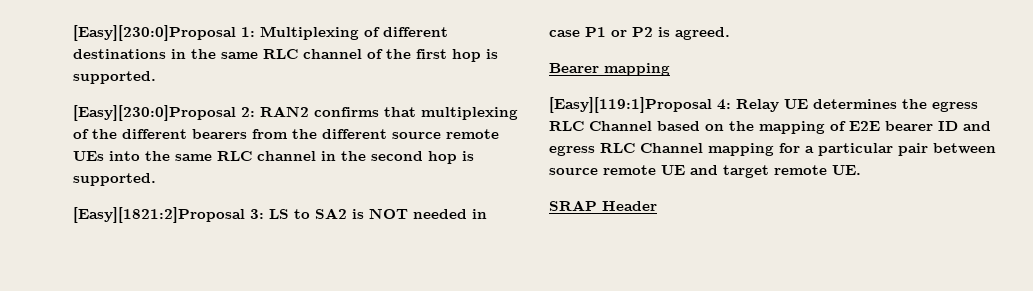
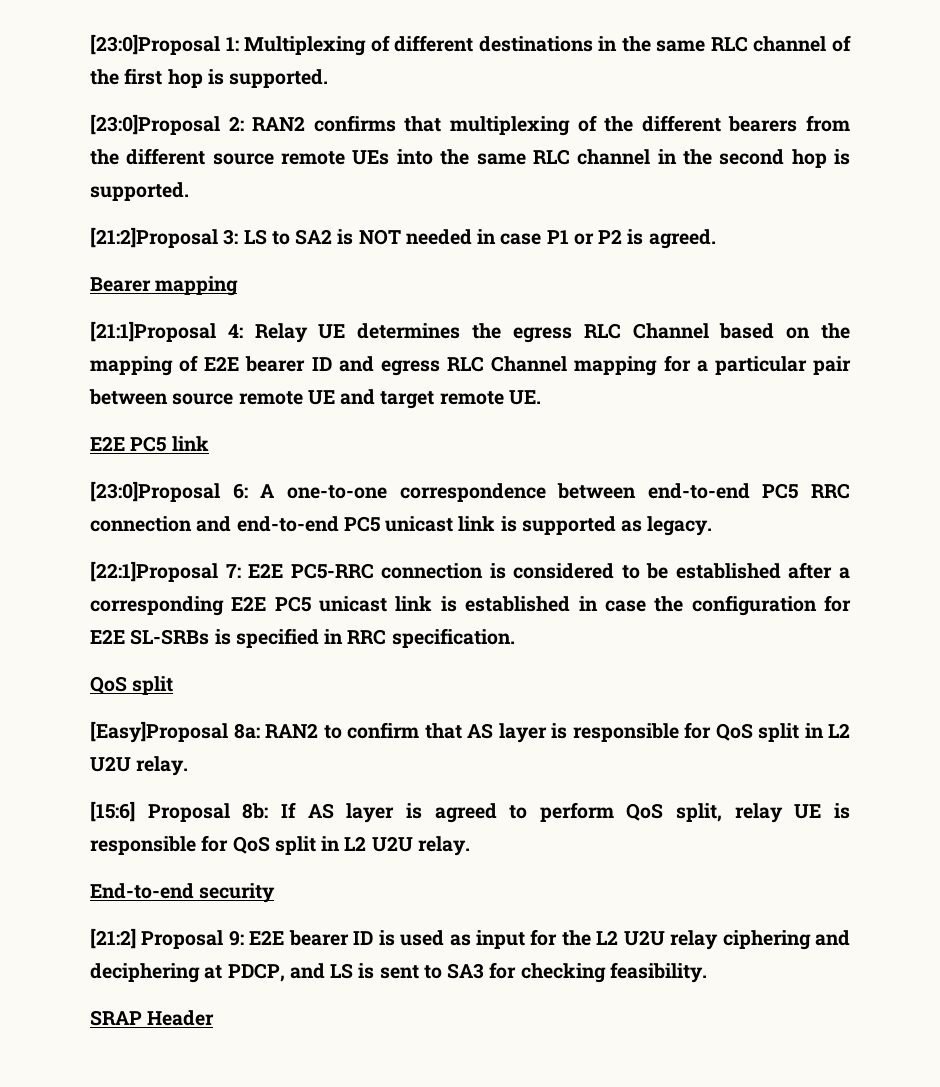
- [Easy][230:0]Proposal 1: Multiplexing of different destinations in the same RLC channel of the first hop is supported.
+ [23:0]Proposal 1: Multiplexing of different destinations in the same RLC channel of the first hop is supported.
- [Easy][230:0]Proposal 2: RAN2 confirms that multiplexing of the different bearers from the different source remote UEs into the same RLC channel in the second hop is supported.
+ [23:0]Proposal 2: RAN2 confirms that multiplexing of the different bearers from the different source remote UEs into the same RLC channel in the second hop is supported.
- [Easy][1821:2]Proposal 3: LS to SA2 is NOT needed in case P1 or P2 is agreed.
+ [21:2]Proposal 3: LS to SA2 is NOT needed in case P1 or P2 is agreed.
- [Easy][119:1]Proposal 4: Relay UE determines the egress RLC Channel based on the mapping of E2E bearer ID and egress RLC Channel mapping for a particular pair between source remote UE and target remote UE.
+ [21:1]Proposal 4: Relay UE determines the egress RLC Channel based on the mapping of E2E bearer ID and egress RLC Channel mapping for a particular pair between source remote UE and target remote UE.
+ E2E PC5 link
+ [23:0]Proposal 6: A one-to-one correspondence between end-to-end PC5 RRC connection and end-to-end PC5 unicast link is supported as legacy.
+ [22:1]Proposal 7: E2E PC5-RRC connection is considered to be established after a corresponding E2E PC5 unicast link is established in case the configuration for E2E SL-SRBs is specified in RRC specification.
+ QoS split
+ [Easy]Proposal 8a: RAN2 to confirm that AS layer is responsible for QoS split in L2 U2U relay.
+ [15:6] Proposal 8b: If AS layer is agreed to perform QoS split, relay UE is responsible for QoS split in L2 U2U relay.
+ End-to-end security
+ [21:2] Proposal 9: E2E bearer ID is used as input for the L2 U2U relay ciphering and deciphering at PDCP, and LS is sent to SA3 for checking feasibility.

